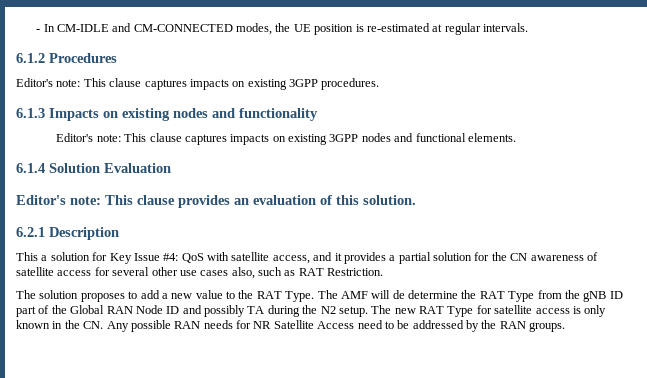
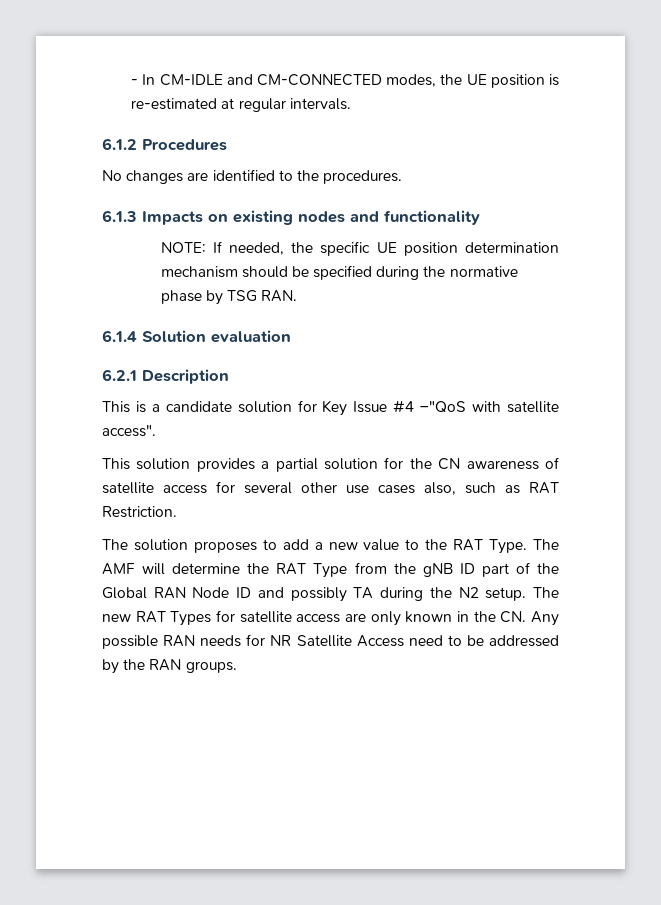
- Editor's note: This clause captures impacts on existing 3GPP procedures.
+ No changes are identified to the procedures.
- Editor's note: This clause captures impacts on existing 3GPP nodes and functional elements.
- 6.1.4 Solution Evaluation
- Editor's note: This clause provides an evaluation of this solution.
+ NOTE: If needed, the specific UE position determination mechanism should be specified during the normative phase by TSG RAN.
+ 6.1.4 Solution evaluation
- This a solution for Key Issue #4: QoS with satellite access, and it provides a partial solution for the CN awareness of satellite access for several other use cases also, such as RAT Restriction.
+ This is a candidate solution for Key Issue #4 –"QoS with satellite access".
+ This solution provides a partial solution for the CN awareness of satellite access for several other use cases also, such as RAT Restriction.
- The AMF will de determine the RAT Type from the gNB ID part of the Global RAN Node ID and possibly TA during the N2 setup.
+ The AMF will determine the RAT Type from the gNB ID part of the Global RAN Node ID and possibly TA during the N2 setup.
- The new RAT Type for satellite access is only known in the CN. Any possible RAN needs for NR Satellite Access need to be addressed by the RAN groups.
+ The new RAT Types for satellite access are only known in the CN. Any possible RAN needs for NR Satellite Access need to be addressed by the RAN groups.

